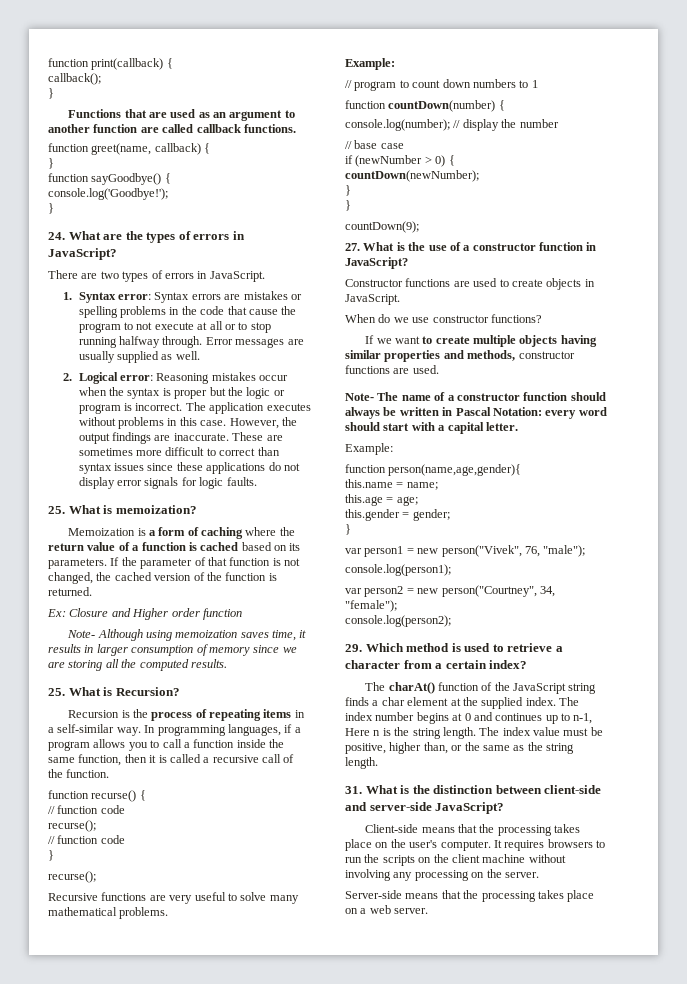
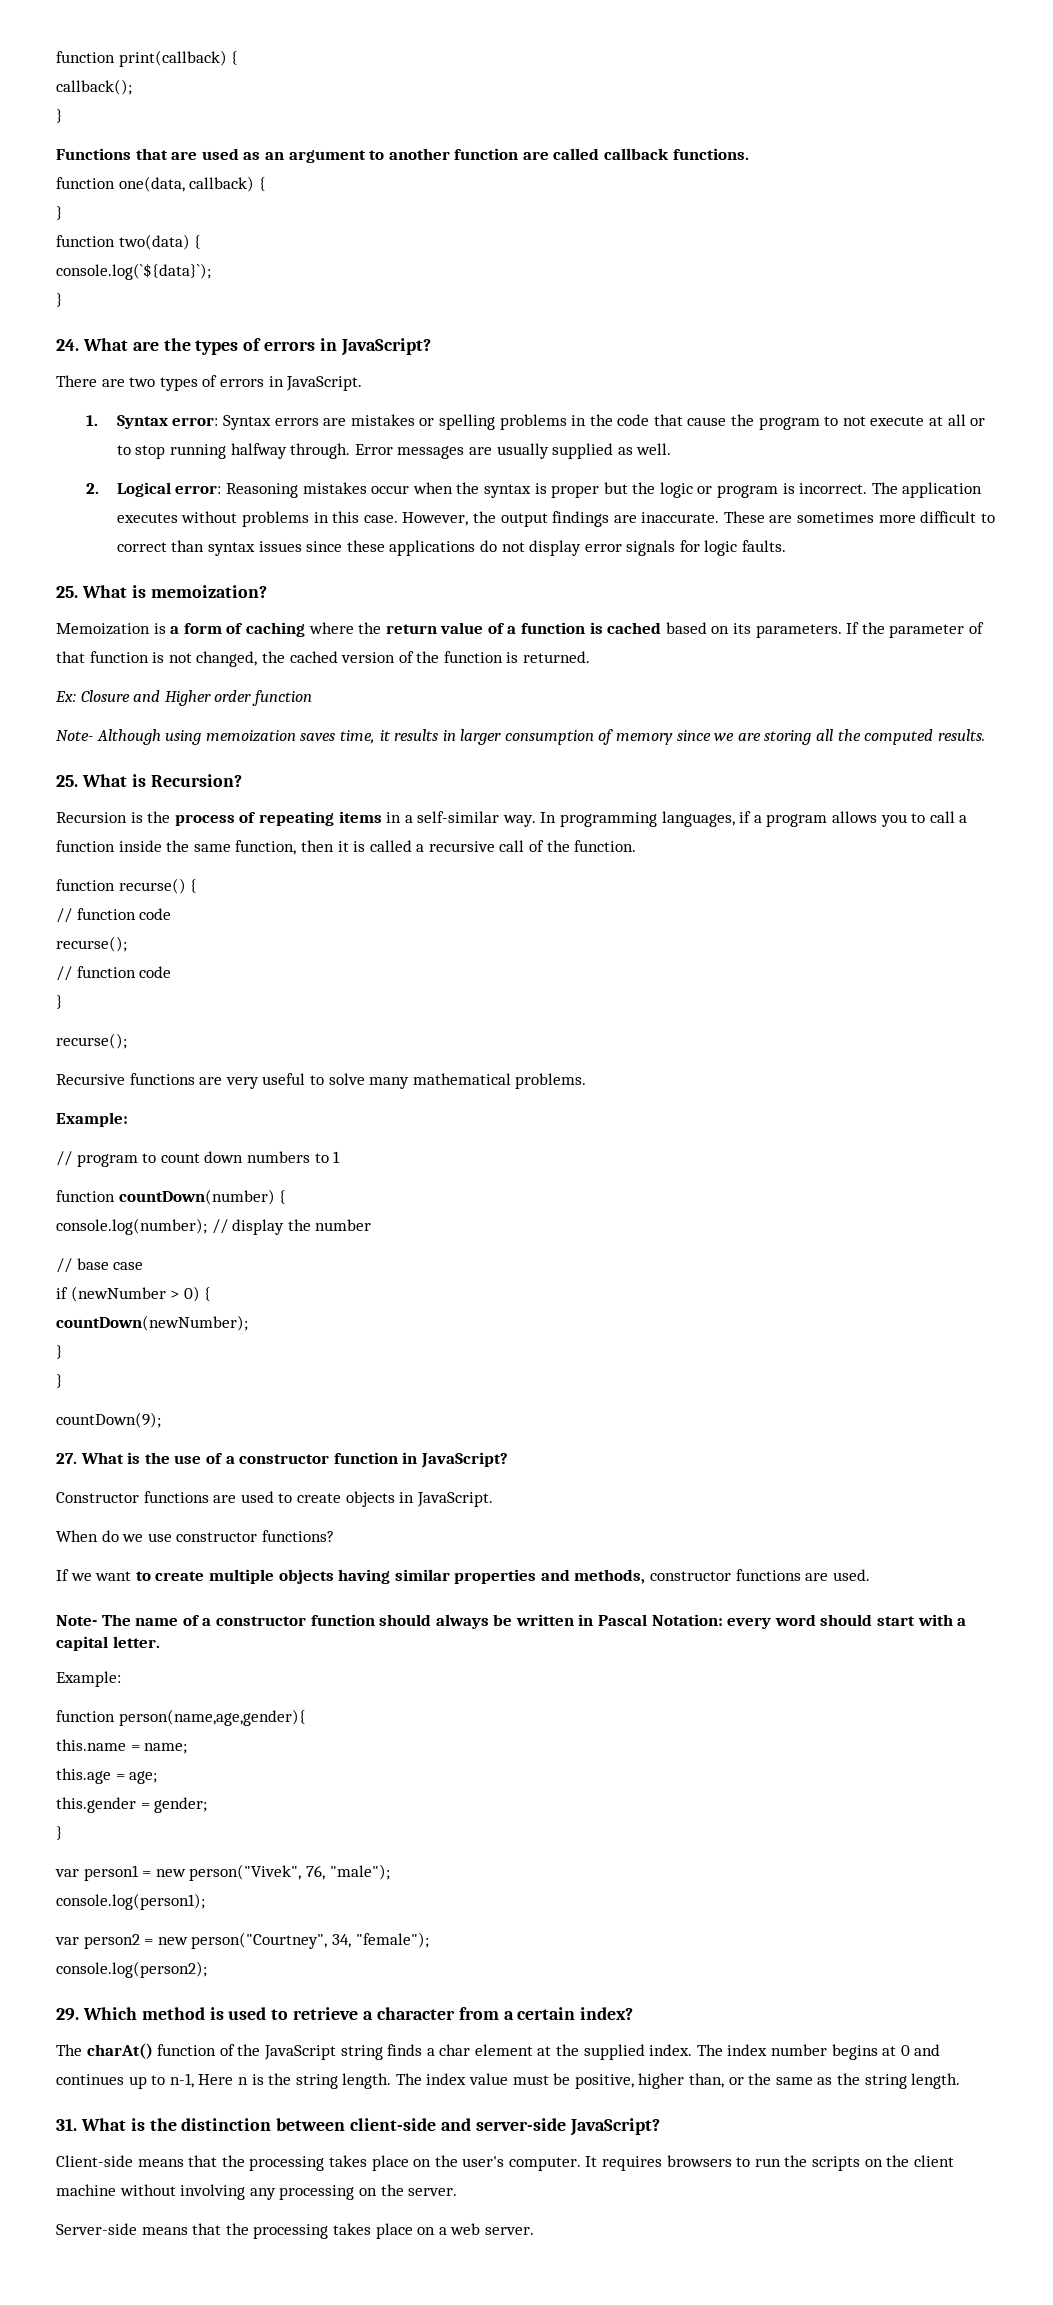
- function greet(name, callback) {
+ function one(data, callback) {
- function sayGoodbye() {
- console.log('Goodbye!');
+ function two(data) {
+ console.log(`${data}`);

